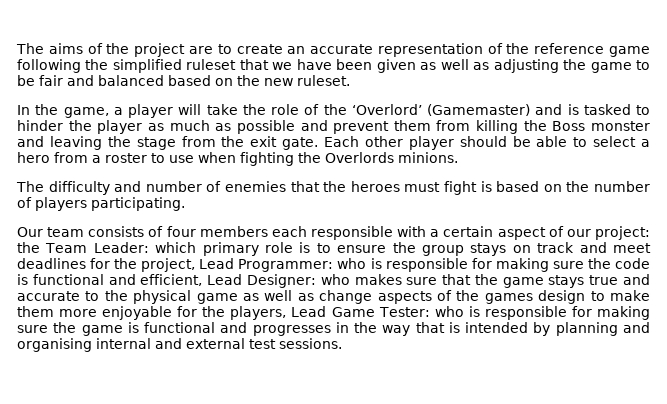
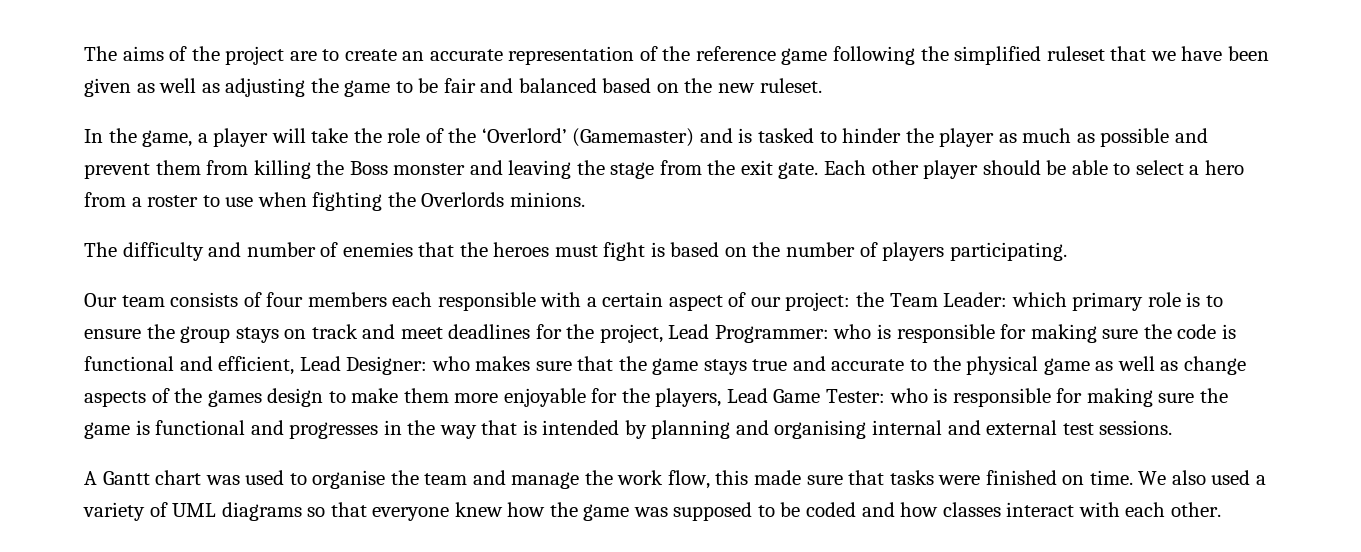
+ A Gantt chart was used to organise the team and manage the work flow, this made sure that tasks were finished on time. We also used a variety of UML diagrams so that everyone knew how the game was supposed to be coded and how classes interact with each other.

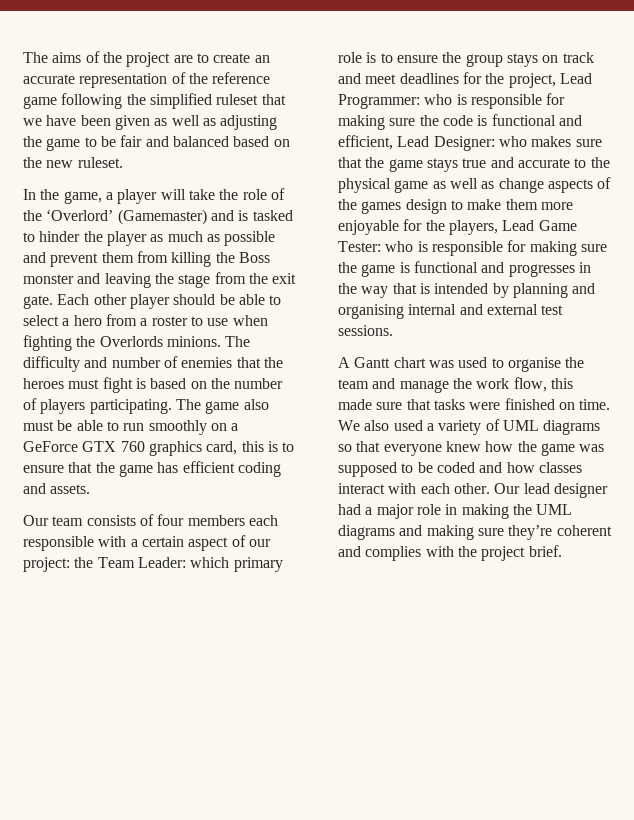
- Each other player should be able to select a hero from a roster to use when fighting the Overlords minions.
- The difficulty and number of enemies that the heroes must fight is based on the number of players participating.
+ Each other player should be able to select a hero from a roster to use when fighting the Overlords minions. The difficulty and number of enemies that the heroes must fight is based on the number of players participating. The game also must be able to run smoothly on a GeForce GTX 760 graphics card, this is to ensure that the game has efficient coding and assets.
+ Our lead designer had a major role in making the UML diagrams and making sure they’re coherent and complies with the project brief.

